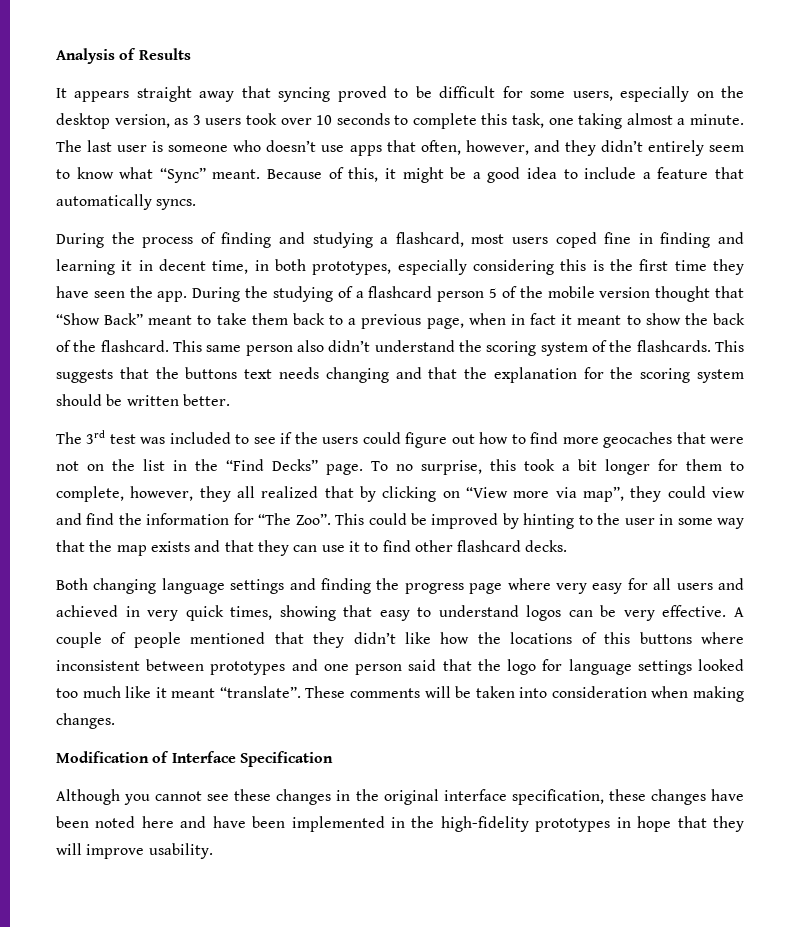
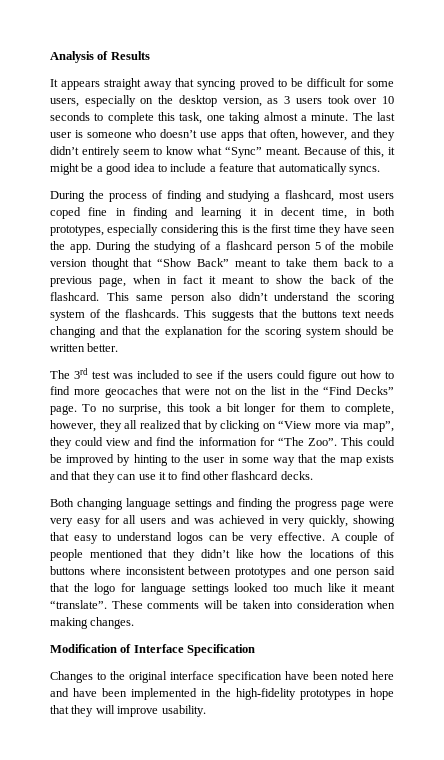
- Both changing language settings and finding the progress page where very easy for all users and achieved in very quick times, showing that easy to understand logos can be very effective.
+ Both changing language settings and finding the progress page were very easy for all users and was achieved in very quickly, showing that easy to understand logos can be very effective.
- Although you cannot see these changes in the original interface specification, these changes have been noted here and have been implemented in the high-fidelity prototypes in hope that they will improve usability.
+ Changes to the original interface specification have been noted here and have been implemented in the high-fidelity prototypes in hope that they will improve usability.

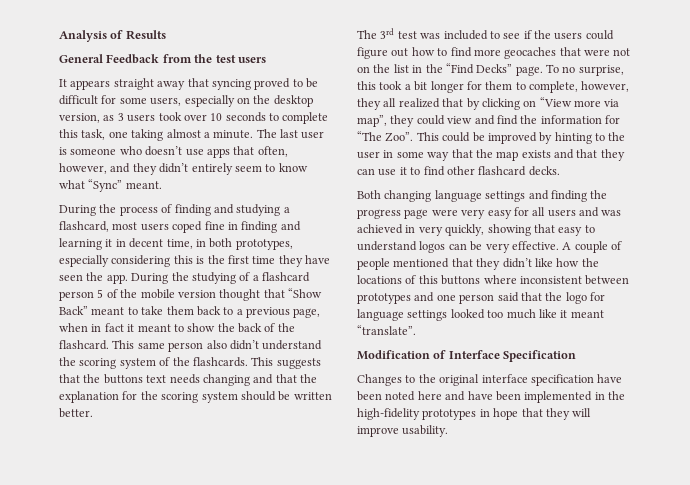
+ General Feedback from the test users
- Because of this, it might be a good idea to include a feature that automatically syncs.
- These comments will be taken into consideration when making changes.

